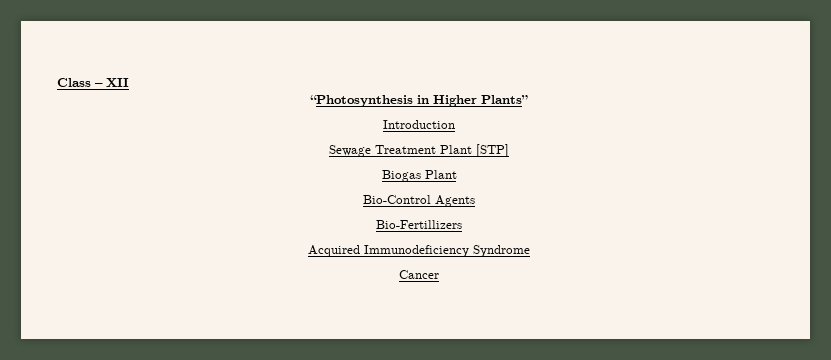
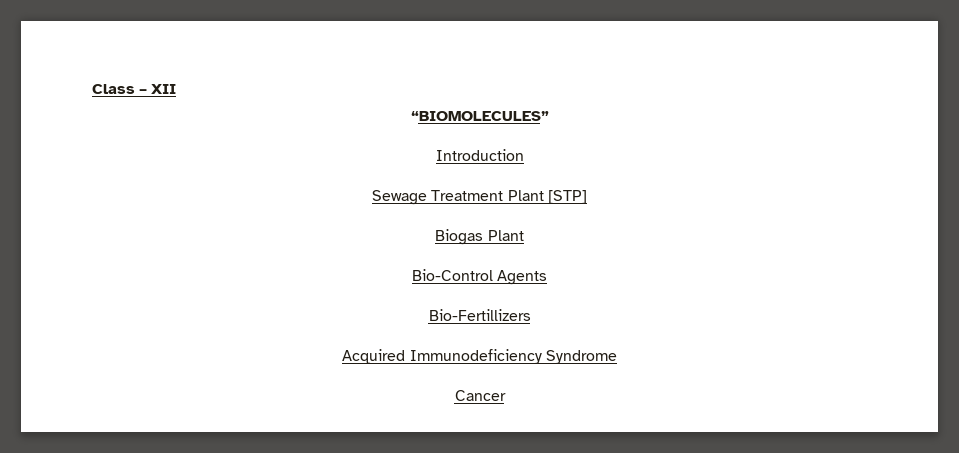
- “Photosynthesis in Higher Plants”
+ “BIOMOLECULES”

